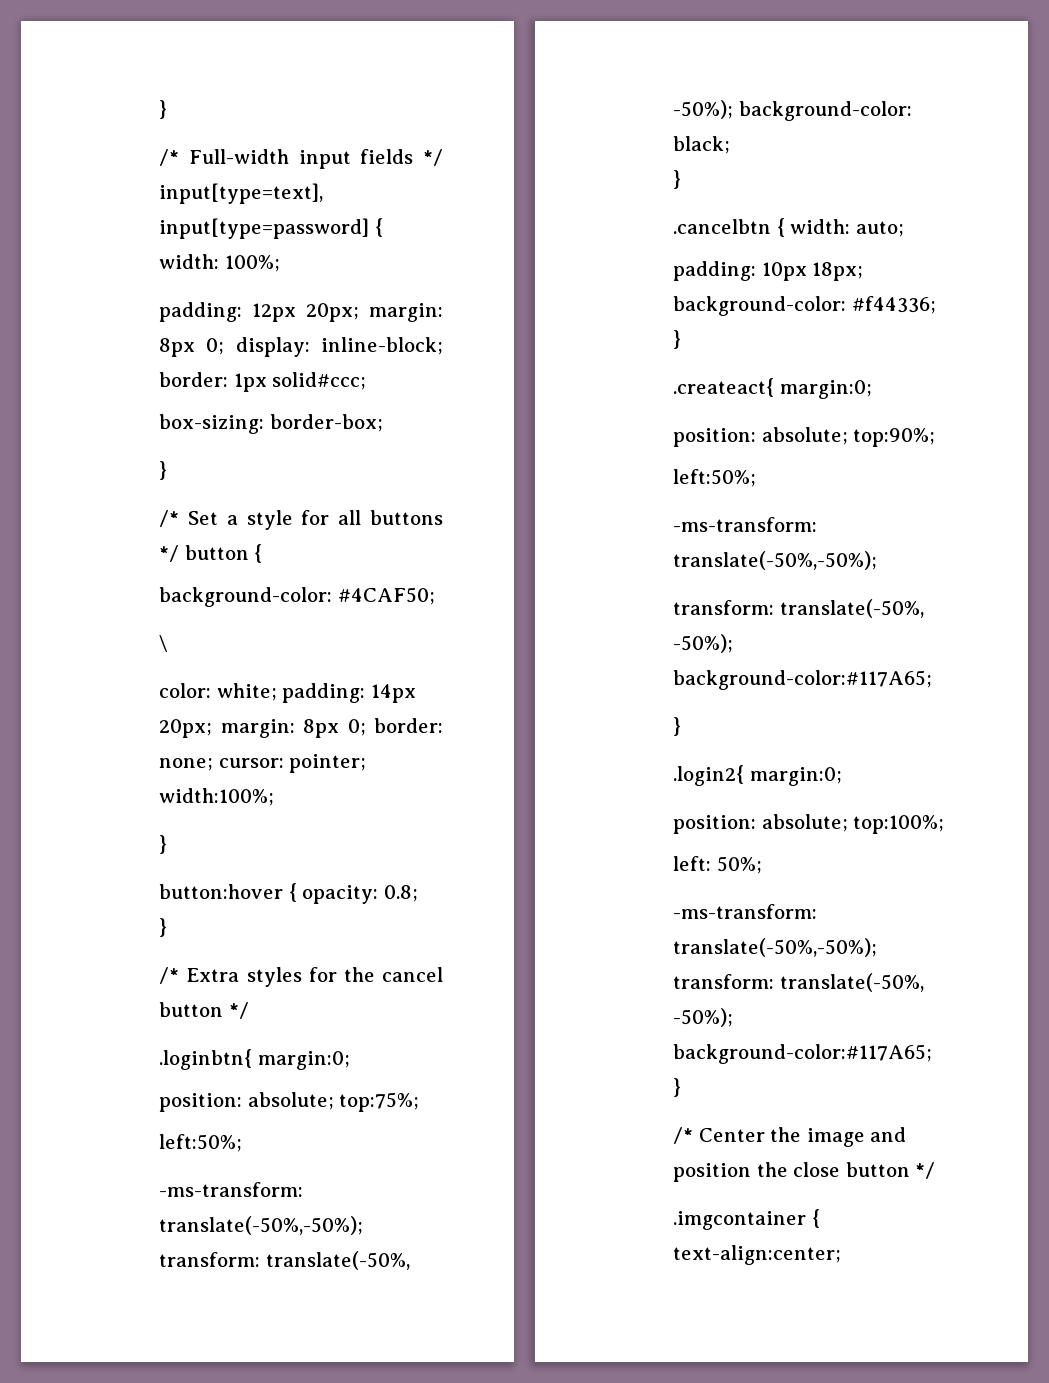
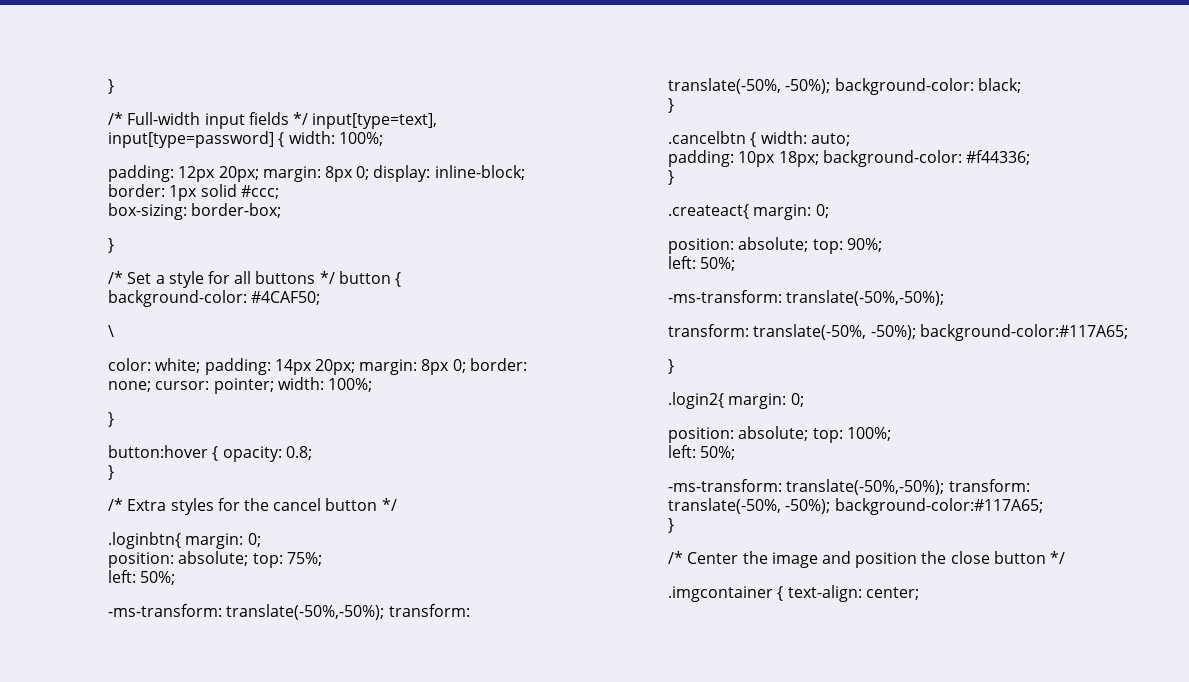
- padding: 12px 20px; margin: 8px 0; display: inline-block; border: 1px solid#ccc;
+ padding: 12px 20px; margin: 8px 0; display: inline-block; border: 1px solid #ccc;
- color: white; padding: 14px 20px; margin: 8px 0; border: none; cursor: pointer; width:100%;
+ color: white; padding: 14px 20px; margin: 8px 0; border: none; cursor: pointer; width: 100%;
- .loginbtn{ margin:0;
- position: absolute; top:75%;
- left:50%;
+ .loginbtn{ margin: 0;
+ position: absolute; top: 75%;
+ left: 50%;
- .createact{ margin:0;
- position: absolute; top:90%;
- left:50%;
+ .createact{ margin: 0;
+ position: absolute; top: 90%;
+ left: 50%;
- .login2{ margin:0;
- position: absolute; top:100%;
+ .login2{ margin: 0;
+ position: absolute; top: 100%;
- .imgcontainer { text-align:center;
+ .imgcontainer { text-align: center;

